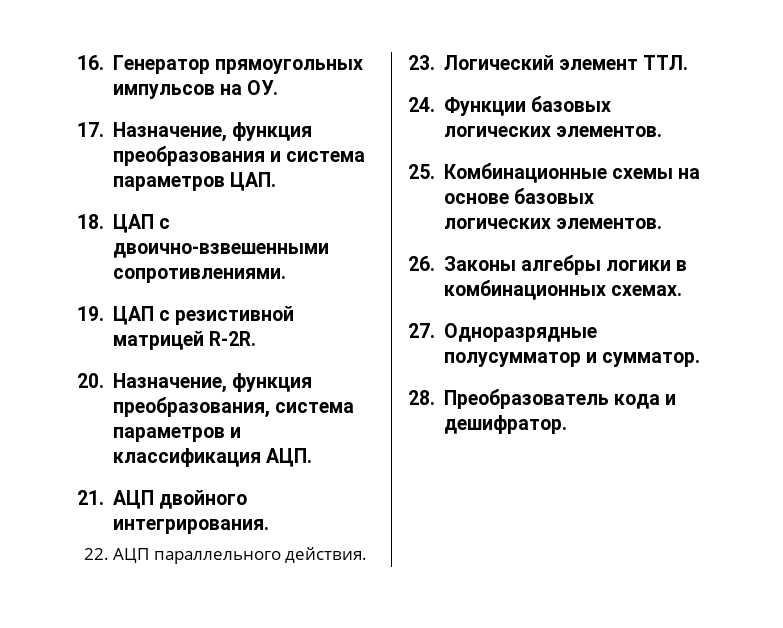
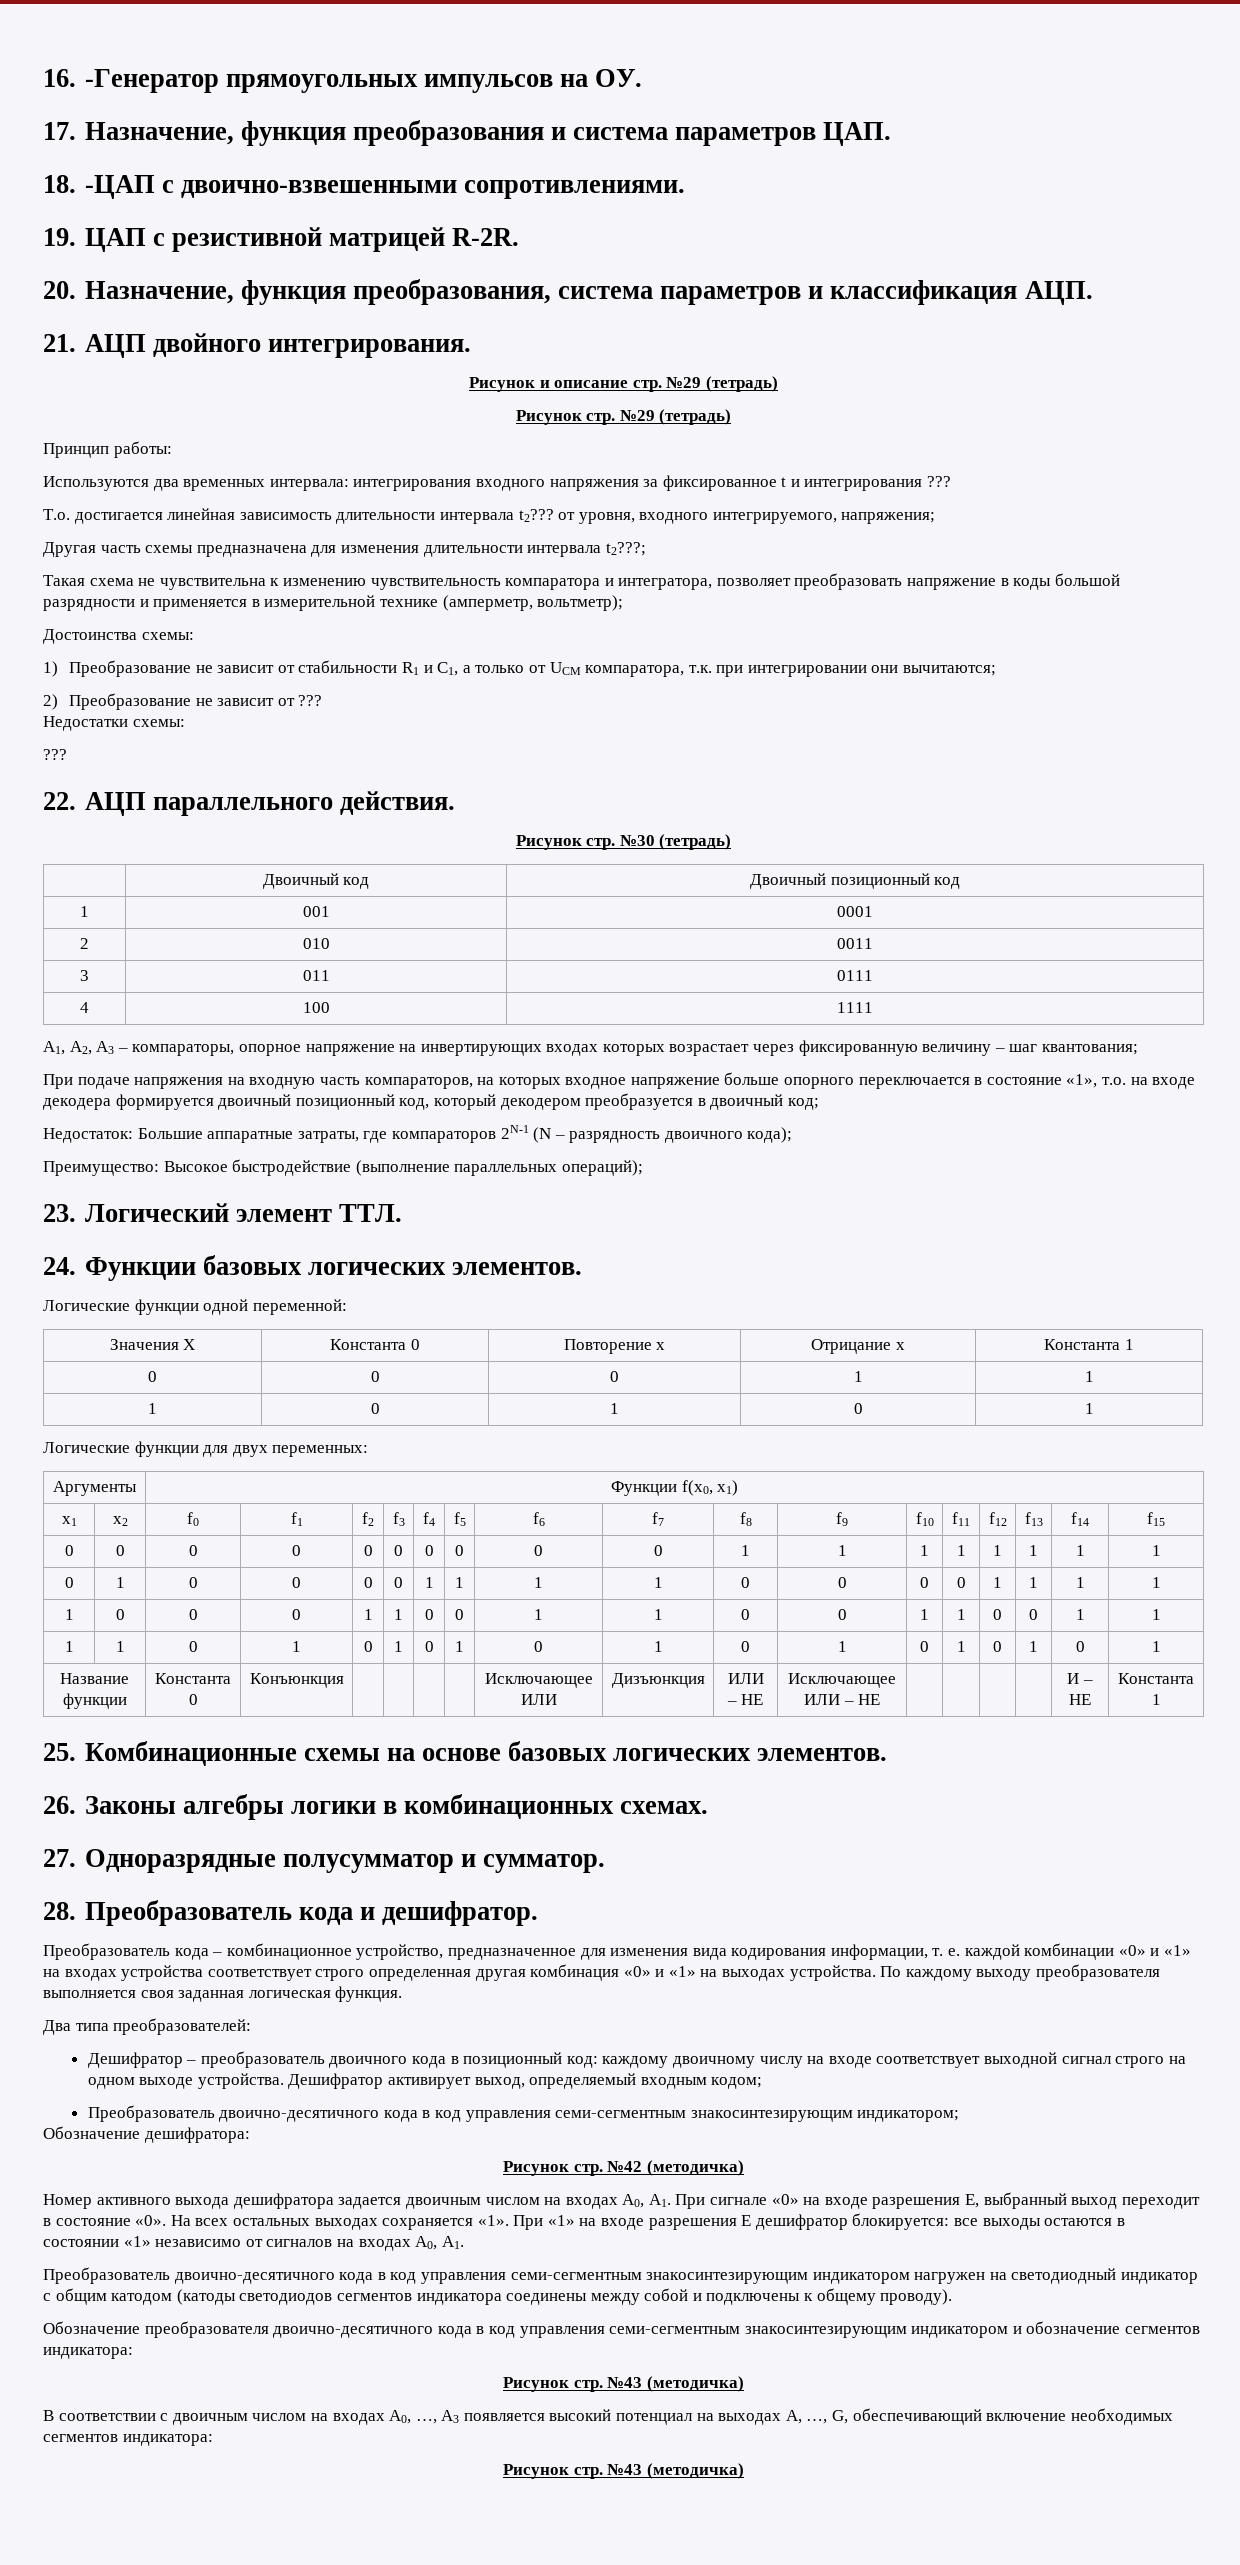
- 16. Генератор прямоугольных импульсов на ОУ.
+ 16. -Генератор прямоугольных импульсов на ОУ.
- 18. ЦАП с двоично-взвешенными сопротивлениями.
+ 18. -ЦАП с двоично-взвешенными сопротивлениями.
+ Рисунок и описание стр. №29 (тетрадь)
+ Рисунок стр. №29 (тетрадь)
+ Принцип работы:
+ Используются два временных интервала: интегрирования входного напряжения за фиксированное t и интегрирования ???
+ Т.о. достигается линейная зависимость длительности интервала t2??? от уровня, входного интегрируемого, напряжения;
+ Другая часть схемы предназначена для изменения длительности интервала t2???;
+ Такая схема не чувствительна к изменению чувствительность компаратора и интегратора, позволяет преобразовать напряжение в коды большой разрядности и применяется в измерительной технике (амперметр, вольтметр);
+ Достоинства схемы:
+ 1) Преобразование не зависит от стабильности R1 и C1, а только от UСМ компаратора, т.к. при интегрировании они вычитаются;
+ 2) Преобразование не зависит от ???
+ Недостатки схемы:
+ ???
  22. АЦП параллельного действия.
+ Рисунок стр. №30 (тетрадь)
+ | Двоичный код | Двоичный позиционный код
+ 1 | 001 | 0001
+ 2 | 010 | 0011
+ 3 | 011 | 0111
+ 4 | 100 | 1111
+ A1, A2, A3 – компараторы, опорное напряжение на инвертирующих входах которых возрастает через фиксированную величину – шаг квантования;
+ При подаче напряжения на входную часть компараторов, на которых входное напряжение больше опорного переключается в состояние «1», т.о. на входе декодера формируется двоичный позиционный код, который декодером преобразуется в двоичный код;
+ Недостаток: Большие аппаратные затраты, где компараторов 2N-1 (N – разрядность двоичного кода);
+ Преимущество: Высокое быстродействие (выполнение параллельных операций);
+ Логические функции одной переменной:
+ Значения X | Константа 0 | Повторение x | Отрицание x | Константа 1
+ 0 | 0 | 0 | 1 | 1
+ 1 | 0 | 1 | 0 | 1
+ Логические функции для двух переменных:
+ Аргументы | Функции f(x0, x1)
+ х1 | х2 | f0 | f1 | f2 | f3 | f4 | f5 | f6 | f7 | f8 | f9 | f10 | f11 | f12 | f13 | f14 | f15
+ 0 | 0 | 0 | 0 | 0 | 0 | 0 | 0 | 0 | 0 | 1 | 1 | 1 | 1 | 1 | 1 | 1 | 1
+ 0 | 1 | 0 | 0 | 0 | 0 | 1 | 1 | 1 | 1 | 0 | 0 | 0 | 0 | 1 | 1 | 1 | 1
+ 1 | 0 | 0 | 0 | 1 | 1 | 0 | 0 | 1 | 1 | 0 | 0 | 1 | 1 | 0 | 0 | 1 | 1
+ 1 | 1 | 0 | 1 | 0 | 1 | 0 | 1 | 0 | 1 | 0 | 1 | 0 | 1 | 0 | 1 | 0 | 1
+ Название функции | Константа 0 | Конъюнкция | | | | | Исключающее ИЛИ | Дизъюнкция | ИЛИ – НЕ | Исключающее ИЛИ – НЕ | | | | | И – НЕ | Константа 1
+ Преобразователь кода – комбинационное устройство, предназначенное для изменения вида кодирования информации, т. е. каждой комбинации «0» и «1» на входах устройства соответствует строго определенная другая комбинация «0» и «1» на выходах устройства. По каждому выходу преобразователя выполняется своя заданная логическая функция.
+ Два типа преобразователей:
+ Дешифратор – преобразователь двоичного кода в позиционный код: каждому двоичному числу на входе соответствует выходной сигнал строго на одном выходе устройства. Дешифратор активирует выход, определяемый входным кодом;
+ Преобразователь двоично-десятичного кода в код управления семи-сегментным знакосинтезирующим индикатором;
+ Обозначение дешифратора:
+ Рисунок стр. №42 (методичка)
+ Номер активного выхода дешифратора задается двоичным числом на входах А0, А1. При сигнале «0» на входе разрешения Е, выбранный выход переходит в состояние «0». На всех остальных выходах сохраняется «1». При «1» на входе разрешения Е дешифратор блокируется: все выходы остаются в состоянии «1» независимо от сигналов на входах А0, А1.
+ Преобразователь двоично-десятичного кода в код управления семи-сегментным знакосинтезирующим индикатором нагружен на светодиодный индикатор с общим катодом (катоды светодиодов сегментов индикатора соединены между собой и подключены к общему проводу).
+ Обозначение преобразователя двоично-десятичного кода в код управления семи-сегментным знакосинтезирующим индикатором и обозначение сегментов индикатора:
+ Рисунок стр. №43 (методичка)
+ В соответствии с двоичным числом на входах А0, …, А3 появляется высокий потенциал на выходах A, …, G, обеспечивающий включение необходимых сегментов индикатора:
+ Рисунок стр. №43 (методичка)

